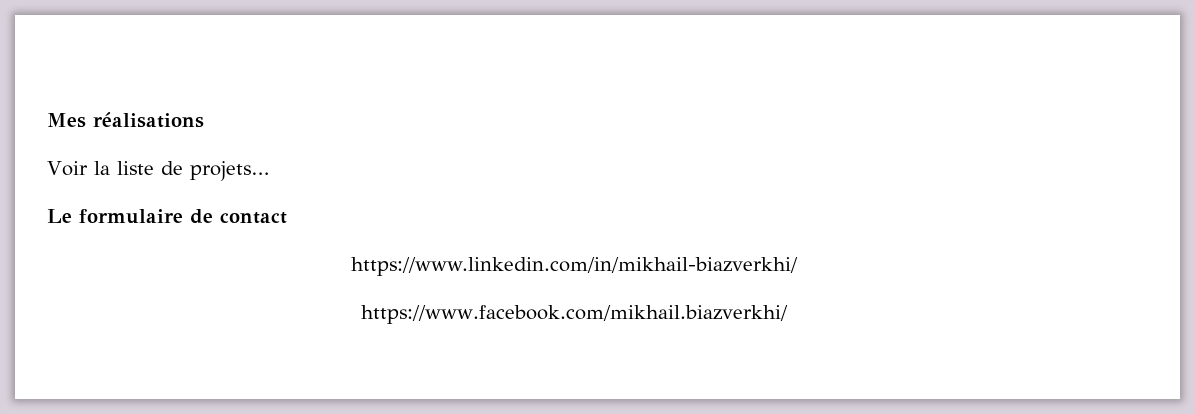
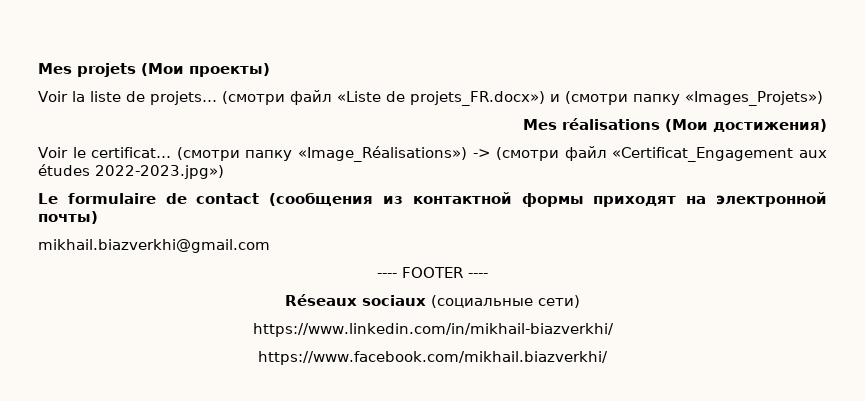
- Mes réalisations
+ Mes projets (Мои проекты)
- Voir la liste de projets…
- Le formulaire de contact
+ Voir la liste de projets… (смотри файл «Liste de projets_FR.docx») и (смотри папку «Images_Projets»)
+ Mes réalisations (Мои достижения)
+ Voir le certificat… (смотри папку «Image_Réalisations») -> (смотри файл «Certificat_Engagement aux études 2022-2023.jpg»)
+ Le formulaire de contact (сообщения из контактной формы приходят на электронной почты)
+ mikhail.biazverkhi@gmail.com
+ ---- FOOTER ----
+ Réseaux sociaux (социальные сети)

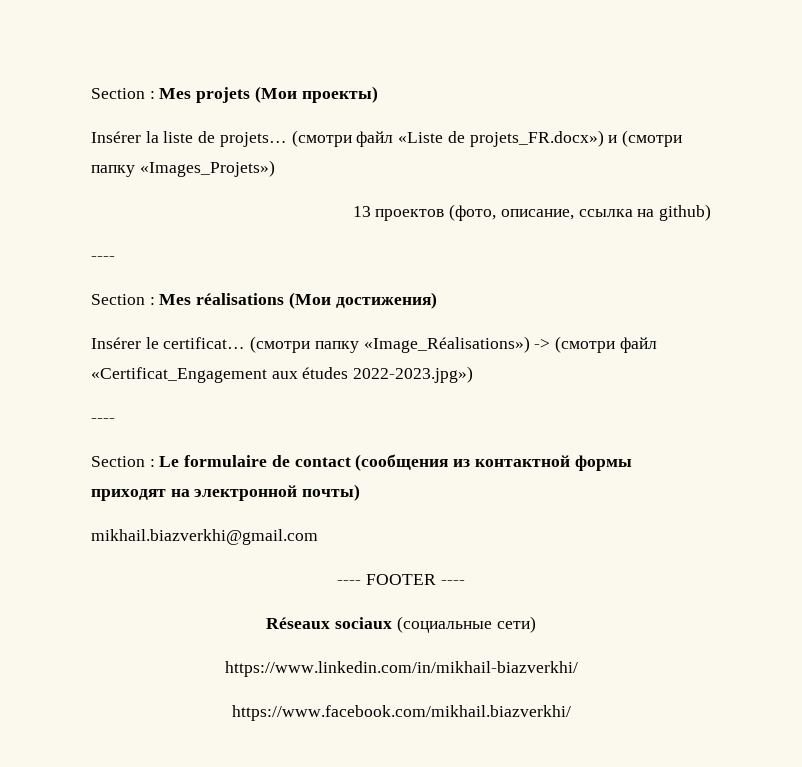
- Mes projets (Мои проекты)
+ Section : Mes projets (Мои проекты)
- Voir la liste de projets…
+ Insérer la liste de projets…
- Mes réalisations (Мои достижения)
+ 13 проектов (фото, описание, ссылка на github)
+ ----
+ Section : Mes réalisations (Мои достижения)
- Voir le certificat…
+ Insérer le certificat…
  (смотри папку «Image_Réalisations») -> (смотри файл «Certificat_Engagement aux études 2022-2023.jpg»)
- Le formulaire de contact (сообщения из контактной формы приходят на электронной почты)
+ ----
+ Section : Le formulaire de contact (сообщения из контактной формы приходят на электронной почты)

